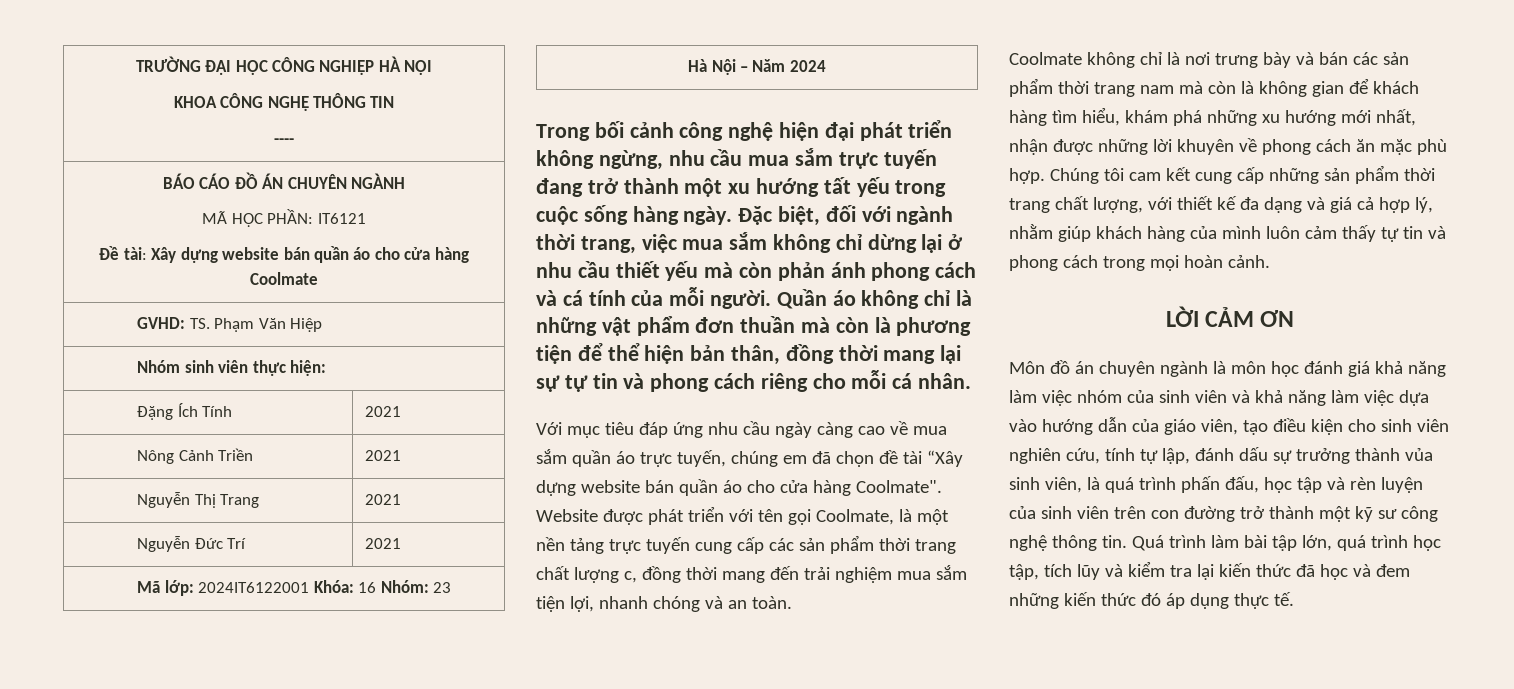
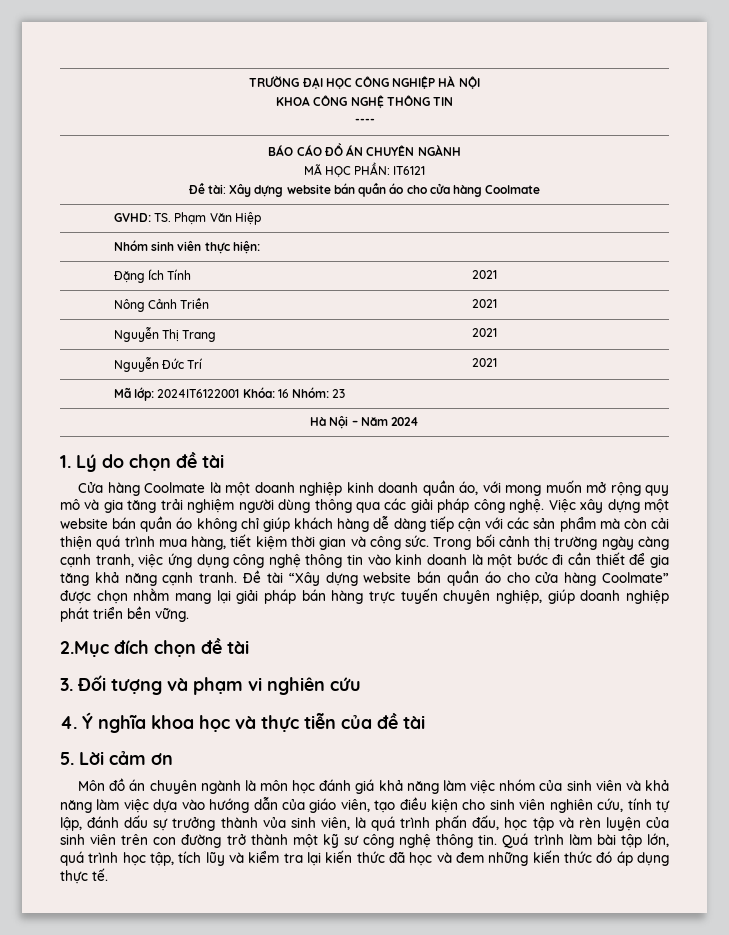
- Trong bối cảnh công nghệ hiện đại phát triển không ngừng, nhu cầu mua sắm trực tuyến đang trở thành một xu hướng tất yếu trong cuộc sống hàng ngày. Đặc biệt, đối với ngành thời trang, việc mua sắm không chỉ dừng lại ở nhu cầu thiết yếu mà còn phản ánh phong cách và cá tính của mỗi người. Quần áo không chỉ là những vật phẩm đơn thuần mà còn là phương tiện để thể hiện bản thân, đồng thời mang lại sự tự tin và phong cách riêng cho mỗi cá nhân.
- Với mục tiêu đáp ứng nhu cầu ngày càng cao về mua sắm quần áo trực tuyến, chúng em đã chọn đề tài “Xây dựng website bán quần áo cho cửa hàng Coolmate". Website được phát triển với tên gọi Coolmate, là một nền tảng trực tuyến cung cấp các sản phẩm thời trang chất lượng c, đồng thời mang đến trải nghiệm mua sắm tiện lợi, nhanh chóng và an toàn.
- Coolmate không chỉ là nơi trưng bày và bán các sản phẩm thời trang nam mà còn là không gian để khách hàng tìm hiểu, khám phá những xu hướng mới nhất, nhận được những lời khuyên về phong cách ăn mặc phù hợp. Chúng tôi cam kết cung cấp những sản phẩm thời trang chất lượng, với thiết kế đa dạng và giá cả hợp lý, nhằm giúp khách hàng của mình luôn cảm thấy tự tin và phong cách trong mọi hoàn cảnh.
- LỜI CẢM ƠN
+ 1. Lý do chọn đề tài
+ Cửa hàng Coolmate là một doanh nghiệp kinh doanh quần áo, với mong muốn mở rộng quy mô và gia tăng trải nghiệm người dùng thông qua các giải pháp công nghệ. Việc xây dựng một website bán quần áo không chỉ giúp khách hàng dễ dàng tiếp cận với các sản phẩm mà còn cải thiện quá trình mua hàng, tiết kiệm thời gian và công sức. Trong bối cảnh thị trường ngày càng cạnh tranh, việc ứng dụng công nghệ thông tin vào kinh doanh là một bước đi cần thiết để gia tăng khả năng cạnh tranh. Đề tài “Xây dựng website bán quần áo cho cửa hàng Coolmate” được chọn nhằm mang lại giải pháp bán hàng trực tuyến chuyên nghiệp, giúp doanh nghiệp phát triển bền vững.
+ 2.Mục đích chọn đề tài
+ 3. Đối tượng và phạm vi nghiên cứu
+ 4. Ý nghĩa khoa học và thực tiễn của đề tài
+ 5. Lời cảm ơn

